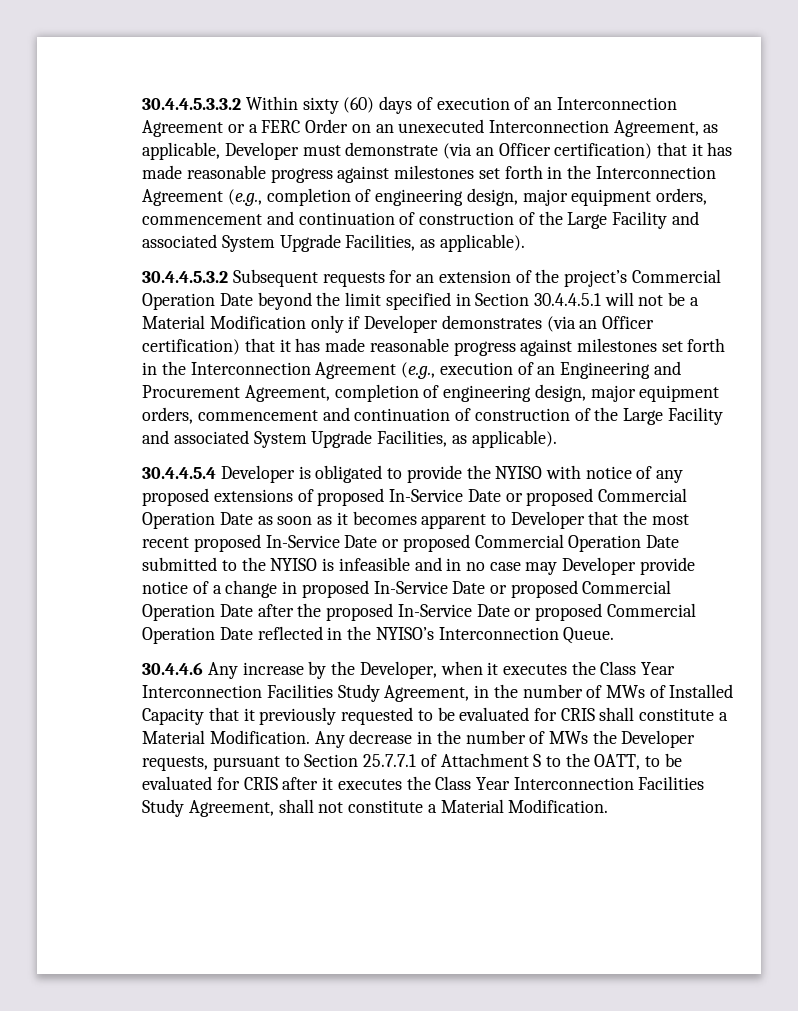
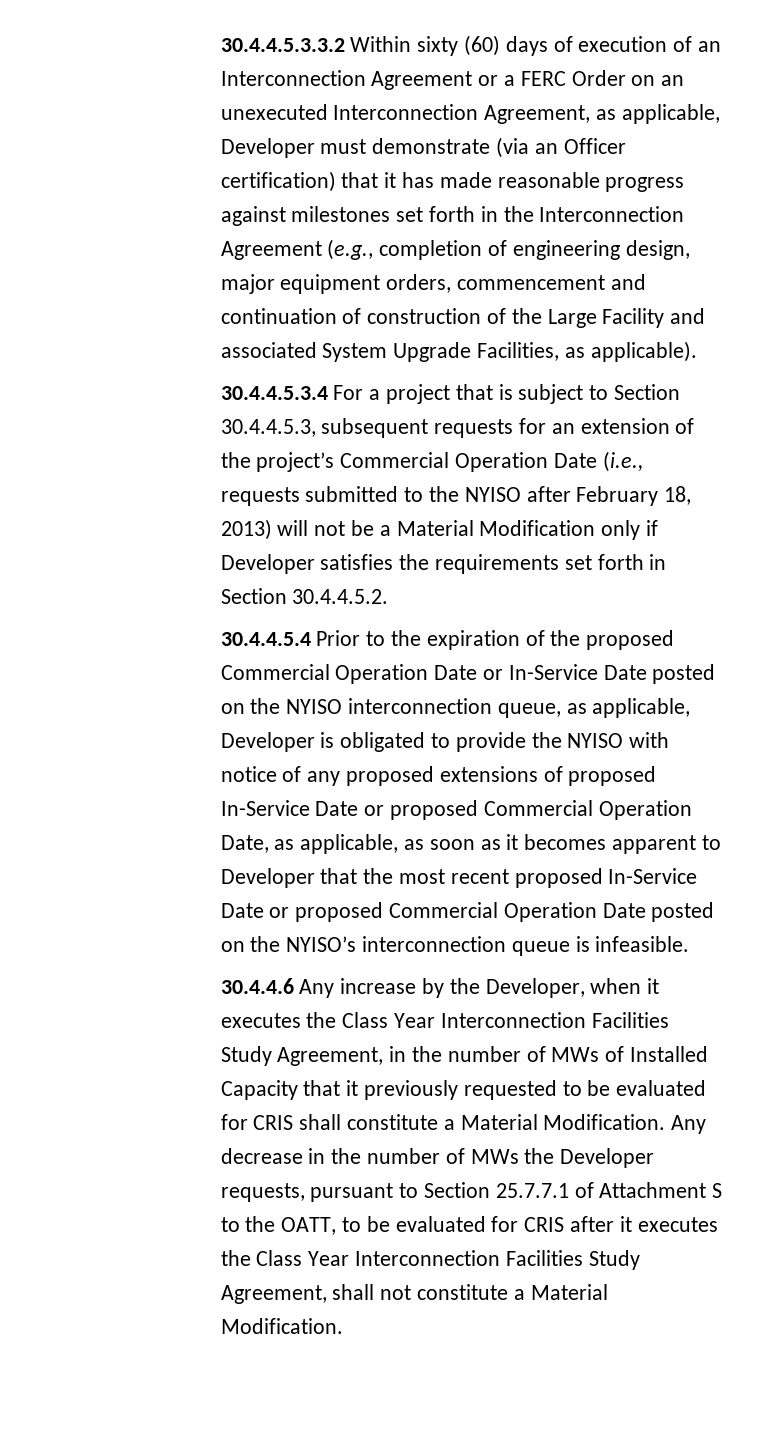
- 30.4.4.5.3.2 Subsequent requests for an extension of the project’s Commercial Operation Date beyond the limit specified in Section 30.4.4.5.1 will not be a Material Modification only if Developer demonstrates (via an Officer certification) that it has made reasonable progress against milestones set forth in the Interconnection Agreement (e.g., execution of an Engineering and Procurement Agreement, completion of engineering design, major equipment orders, commencement and continuation of construction of the Large Facility and associated System Upgrade Facilities, as applicable).
- 30.4.4.5.4 Developer is obligated to provide the NYISO with notice of any proposed extensions of proposed In-Service Date or proposed Commercial Operation Date as soon as it becomes apparent to Developer that the most recent proposed In-Service Date or proposed Commercial Operation Date submitted to the NYISO is infeasible and in no case may Developer provide notice of a change in proposed In-Service Date or proposed Commercial Operation Date after the proposed In-Service Date or proposed Commercial Operation Date reflected in the NYISO’s Interconnection Queue.
+ 30.4.4.5.3.4 For a project that is subject to Section 30.4.4.5.3, subsequent requests for an extension of the project’s Commercial Operation Date (i.e., requests submitted to the NYISO after February 18, 2013) will not be a Material Modification only if Developer satisfies the requirements set forth in Section 30.4.4.5.2.
+ 30.4.4.5.4 Prior to the expiration of the proposed Commercial Operation Date or In-Service Date posted on the NYISO interconnection queue, as applicable, Developer is obligated to provide the NYISO with notice of any proposed extensions of proposed In-Service Date or proposed Commercial Operation Date, as applicable, as soon as it becomes apparent to Developer that the most recent proposed In-Service Date or proposed Commercial Operation Date posted on the NYISO’s interconnection queue is infeasible.

